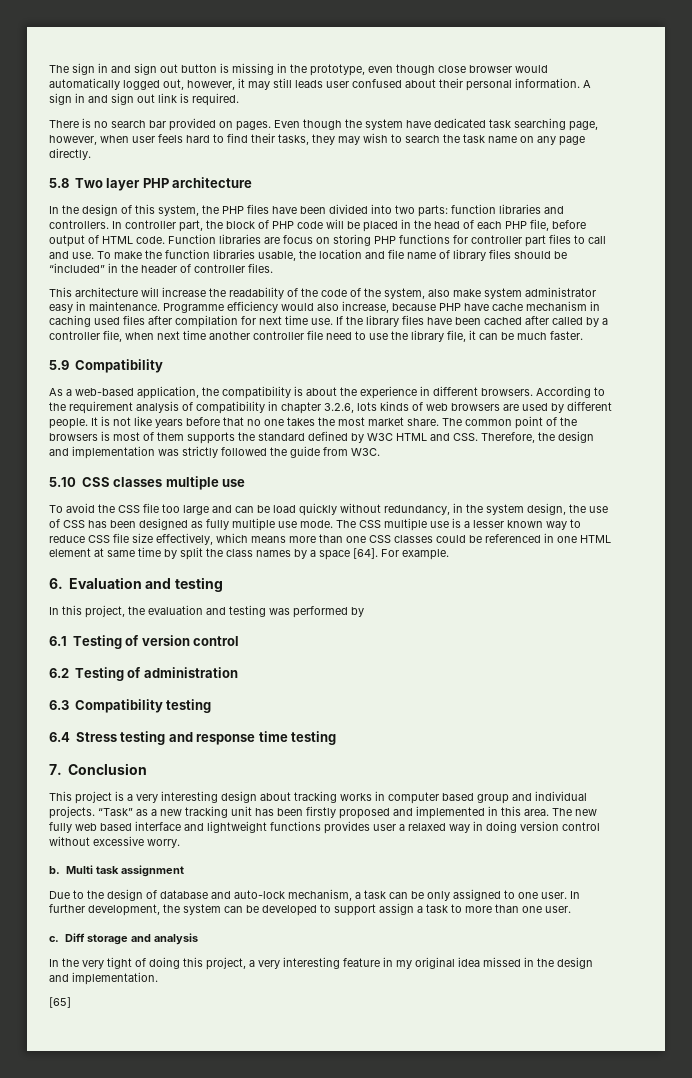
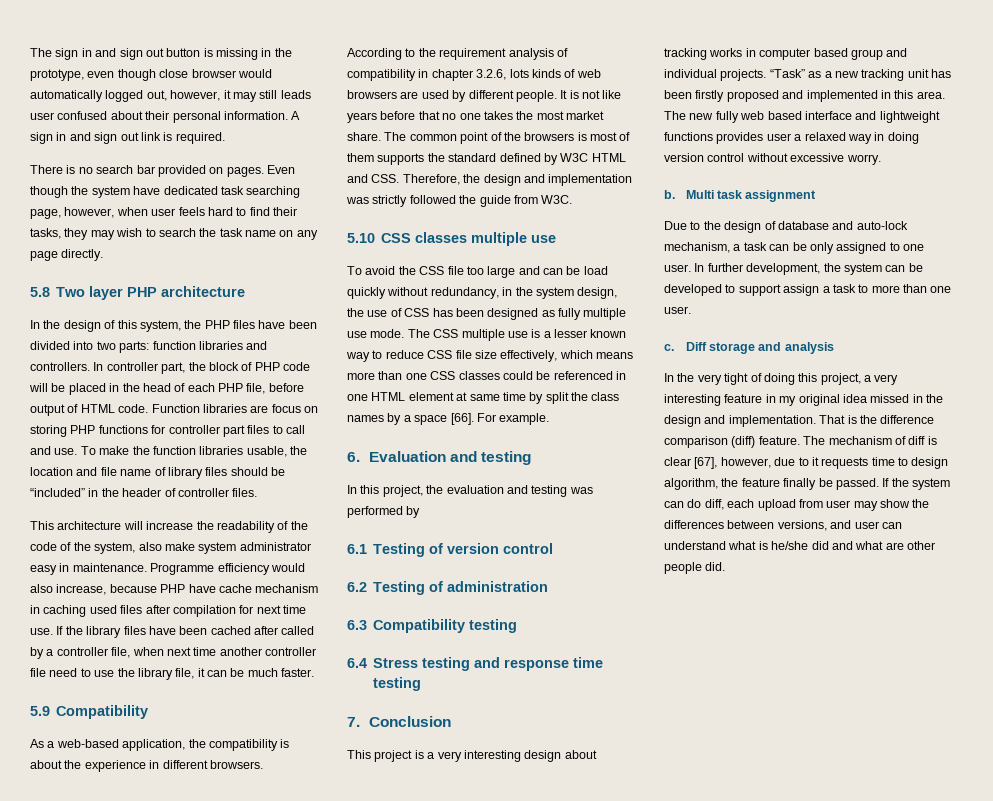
- The CSS multiple use is a lesser known way to reduce CSS file size effectively, which means more than one CSS classes could be referenced in one HTML element at same time by split the class names by a space [64].
+ The CSS multiple use is a lesser known way to reduce CSS file size effectively, which means more than one CSS classes could be referenced in one HTML element at same time by split the class names by a space [66].
- In the very tight of doing this project, a very interesting feature in my original idea missed in the design and implementation.
- [65]
+ In the very tight of doing this project, a very interesting feature in my original idea missed in the design and implementation. That is the difference comparison (diff) feature. The mechanism of diff is clear [67], however, due to it requests time to design algorithm, the feature finally be passed. If the system can do diff, each upload from user may show the differences between versions, and user can understand what is he/she did and what are other people did.

